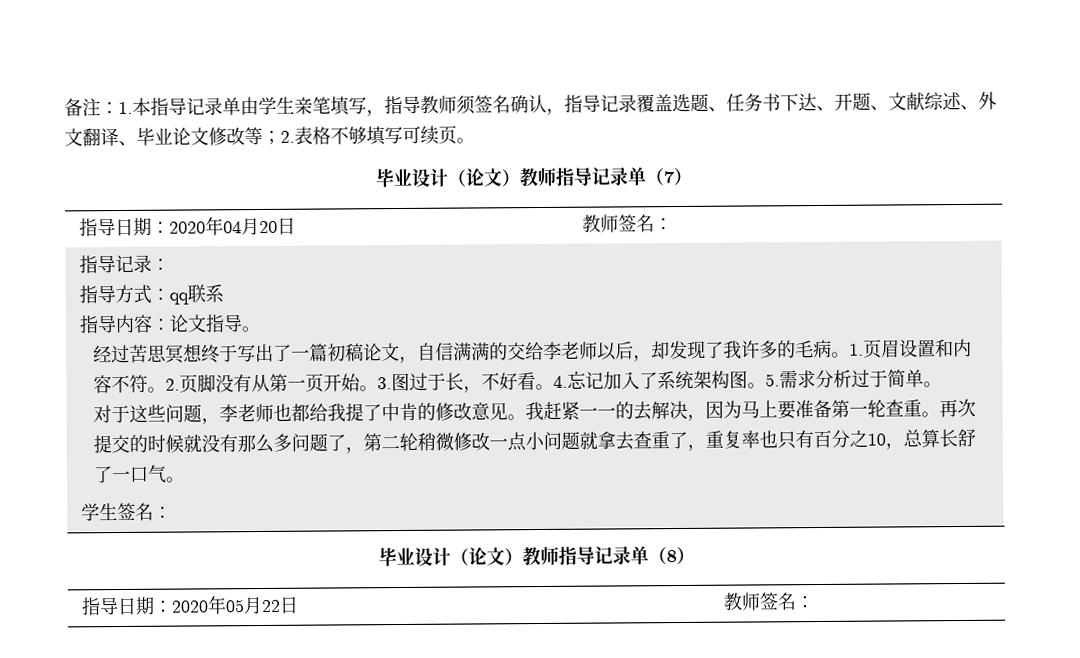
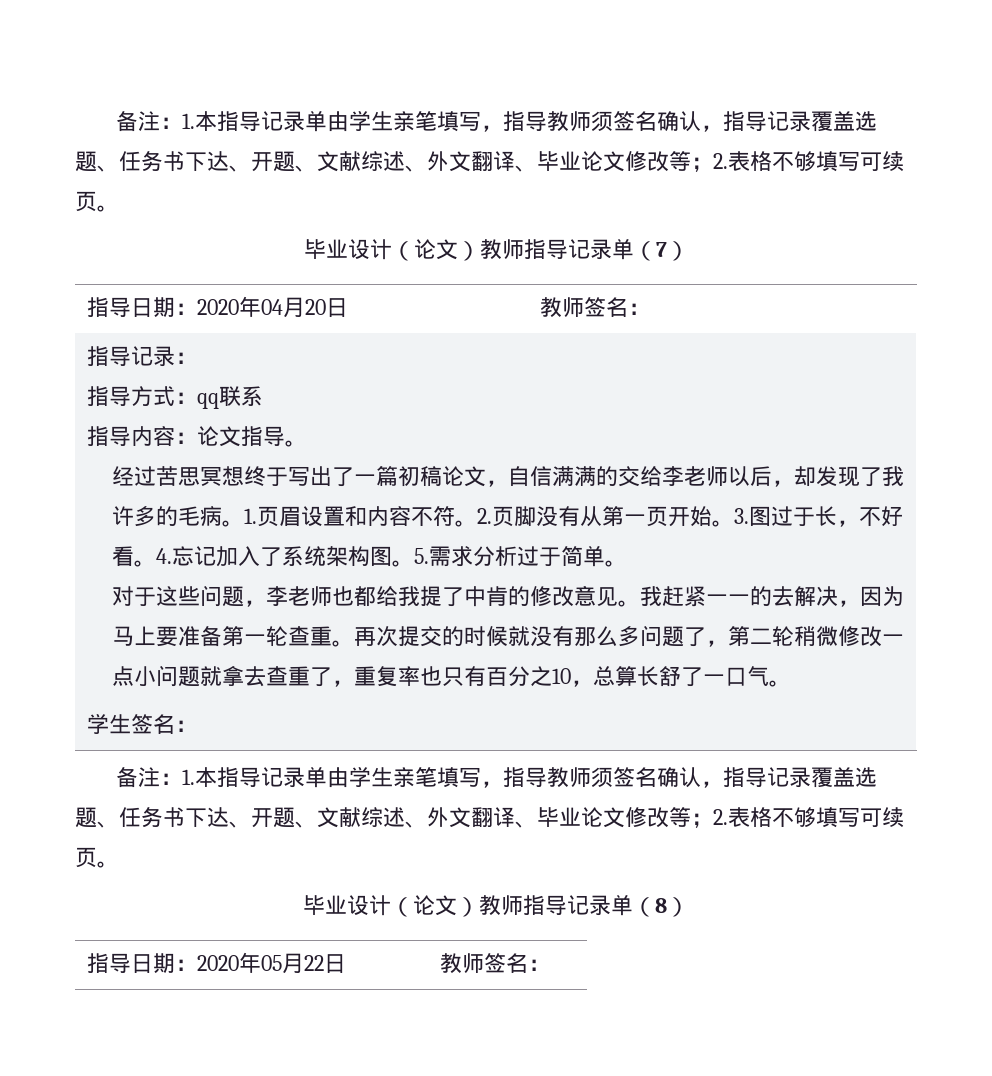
  学生签名：
+ 备注：1.本指导记录单由学生亲笔填写，指导教师须签名确认，指导记录覆盖选题、任务书下达、开题、文献综述、外文翻译、毕业论文修改等；2.表格不够填写可续页。

